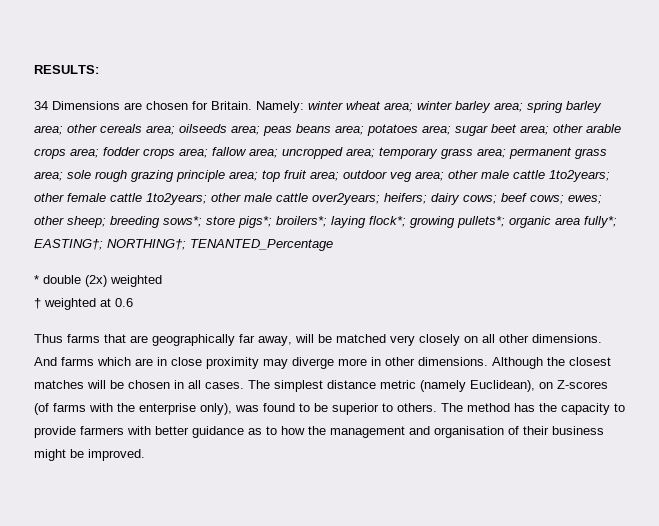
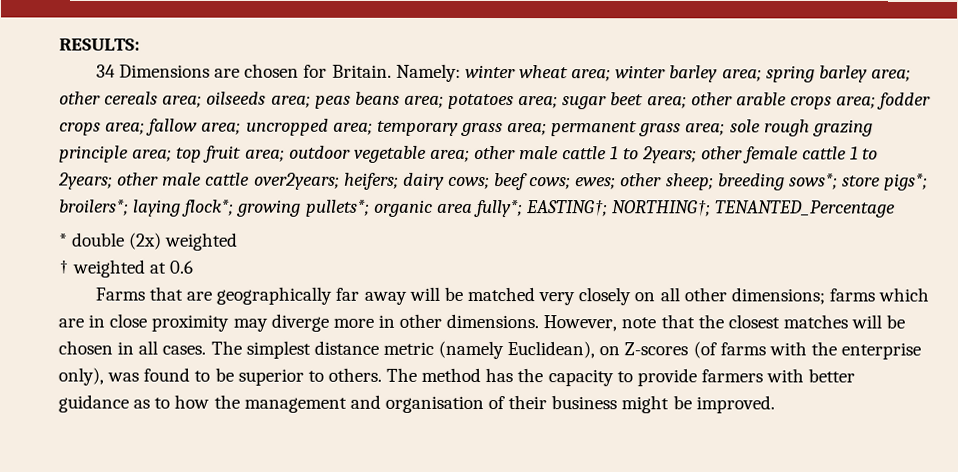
- outdoor veg area;
+ outdoor vegetable area;
- other male cattle 1to2years; other female cattle 1to2years;
+ other male cattle 1 to 2years; other female cattle 1 to 2years;
- Thus farms that are geographically far away, will be matched very closely on all other dimensions. And farms which are in close proximity may diverge more in other dimensions.
+ Farms that are geographically far away will be matched very closely on all other dimensions; farms which are in close proximity may diverge more in other dimensions.
- Although the closest matches will be chosen in all cases.
+ However, note that the closest matches will be chosen in all cases.

